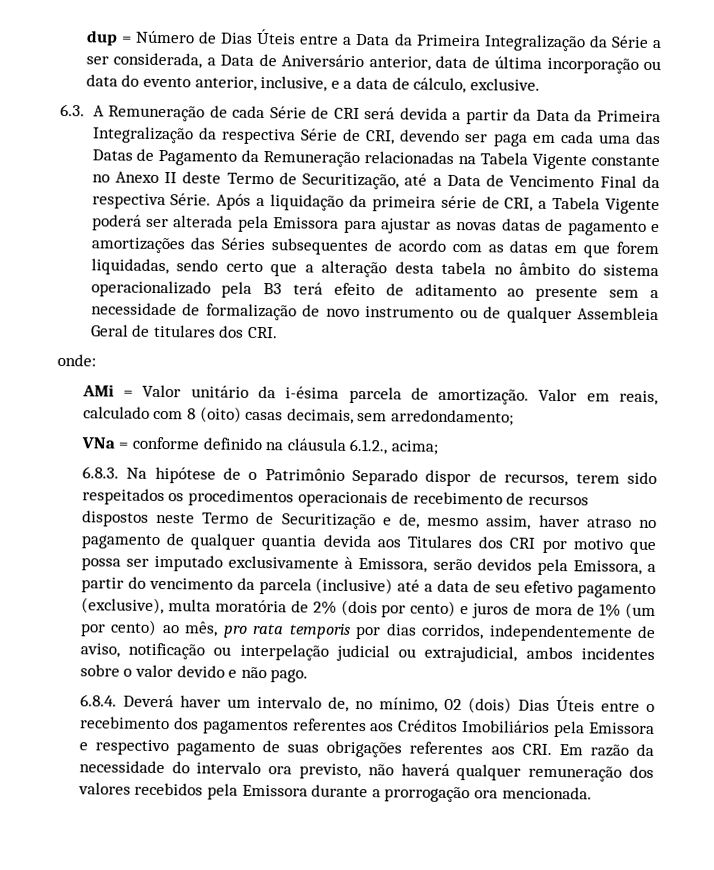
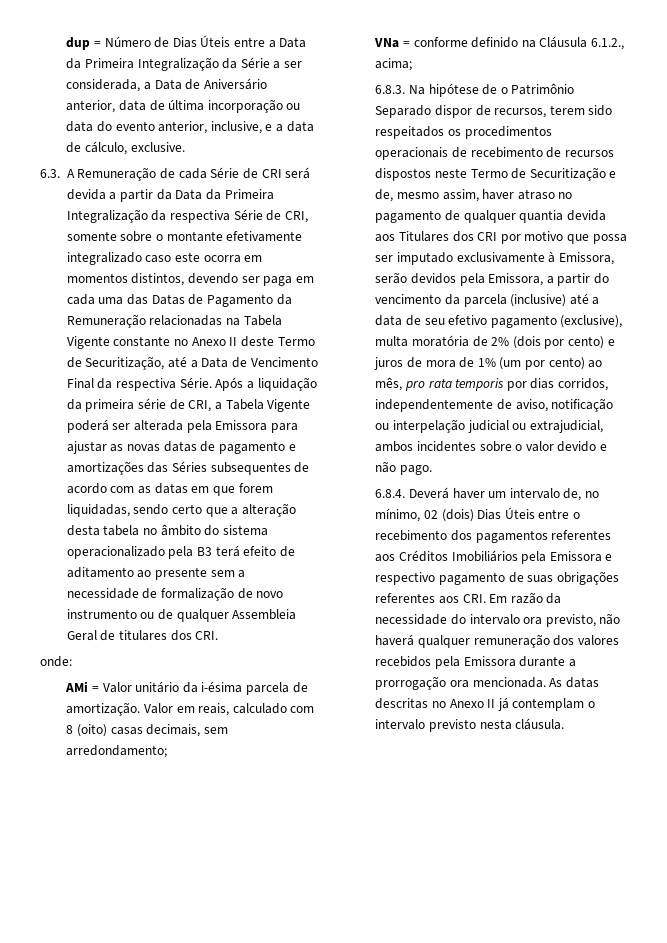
- 6.3. A Remuneração de cada Série de CRI será devida a partir da Data da Primeira Integralização da respectiva Série de CRI, devendo ser paga em cada uma das Datas de Pagamento da Remuneração relacionadas na Tabela Vigente constante no Anexo II deste Termo de Securitização, até a Data de Vencimento Final da respectiva Série.
+ 6.3. A Remuneração de cada Série de CRI será devida a partir da Data da Primeira Integralização da respectiva Série de CRI, somente sobre o montante efetivamente integralizado caso este ocorra em momentos distintos, devendo ser paga em cada uma das Datas de Pagamento da Remuneração relacionadas na Tabela Vigente constante no Anexo II deste Termo de Securitização, até a Data de Vencimento Final da respectiva Série.
- VNa = conforme definido na cláusula 6.1.2., acima;
+ VNa = conforme definido na Cláusula 6.1.2., acima;
+ As datas descritas no Anexo II já contemplam o intervalo previsto nesta cláusula.

